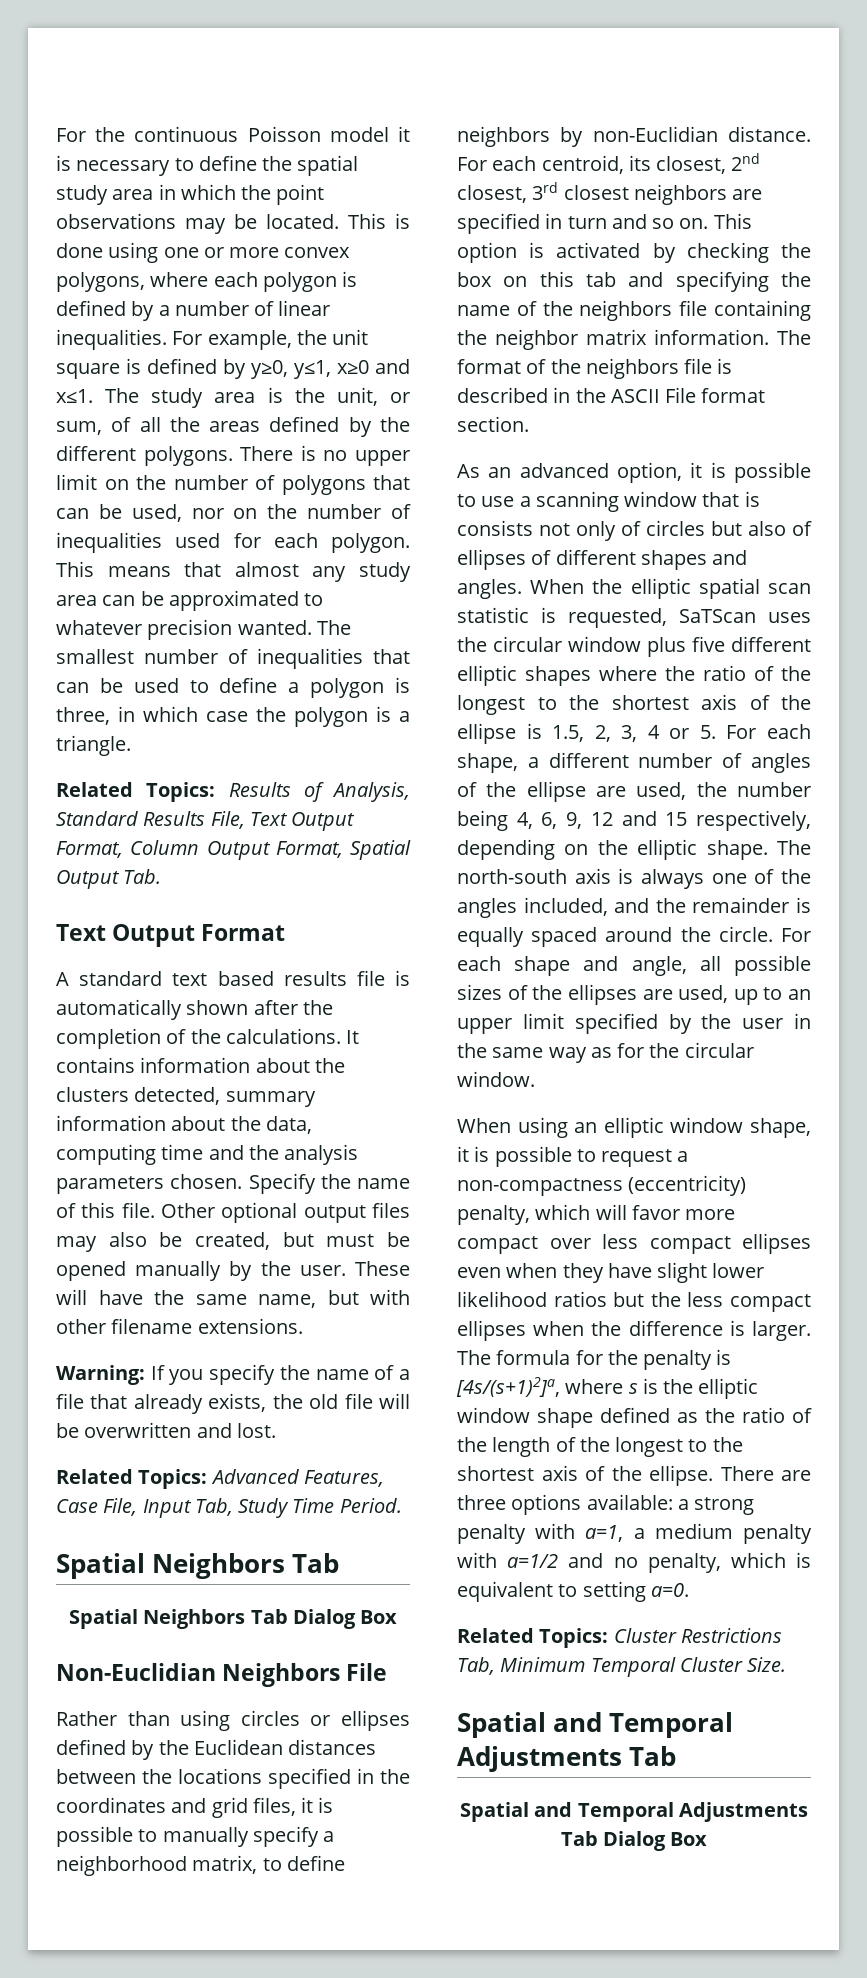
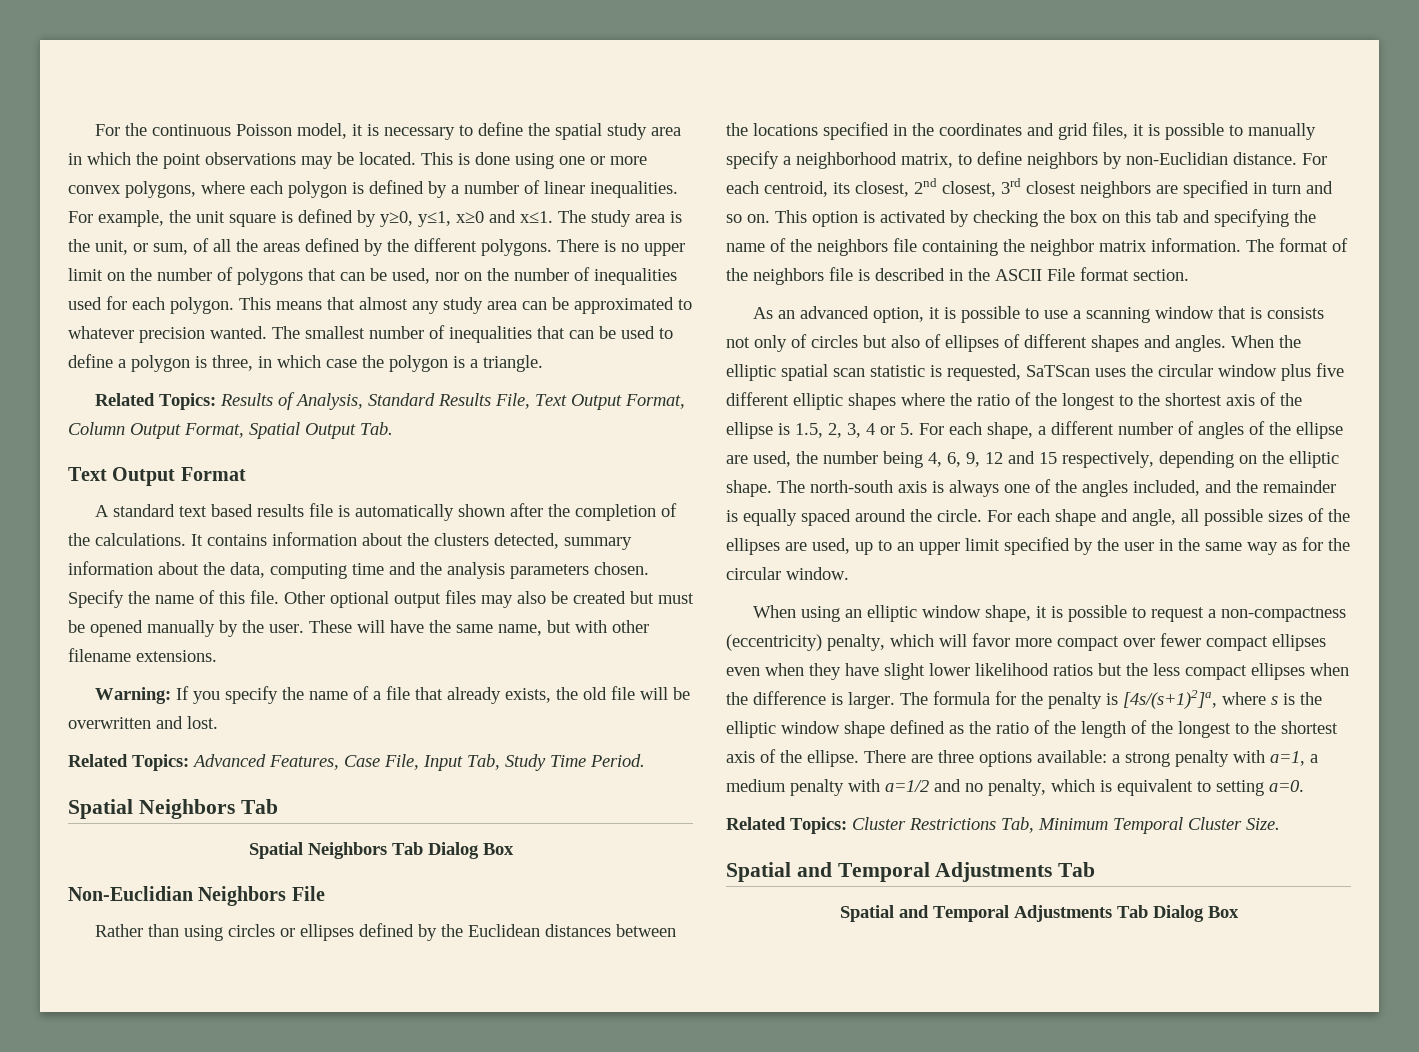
- For the continuous Poisson model it is necessary to define the spatial study area in which the point observations may be located.
+ For the continuous Poisson model, it is necessary to define the spatial study area in which the point observations may be located.
- Other optional output files may also be created, but must be opened manually by the user.
+ Other optional output files may also be created but must be opened manually by the user.
- When using an elliptic window shape, it is possible to request a non-compactness (eccentricity) penalty, which will favor more compact over less compact ellipses even when they have slight lower likelihood ratios but the less compact ellipses when the difference is larger.
+ When using an elliptic window shape, it is possible to request a non-compactness (eccentricity) penalty, which will favor more compact over fewer compact ellipses even when they have slight lower likelihood ratios but the less compact ellipses when the difference is larger.

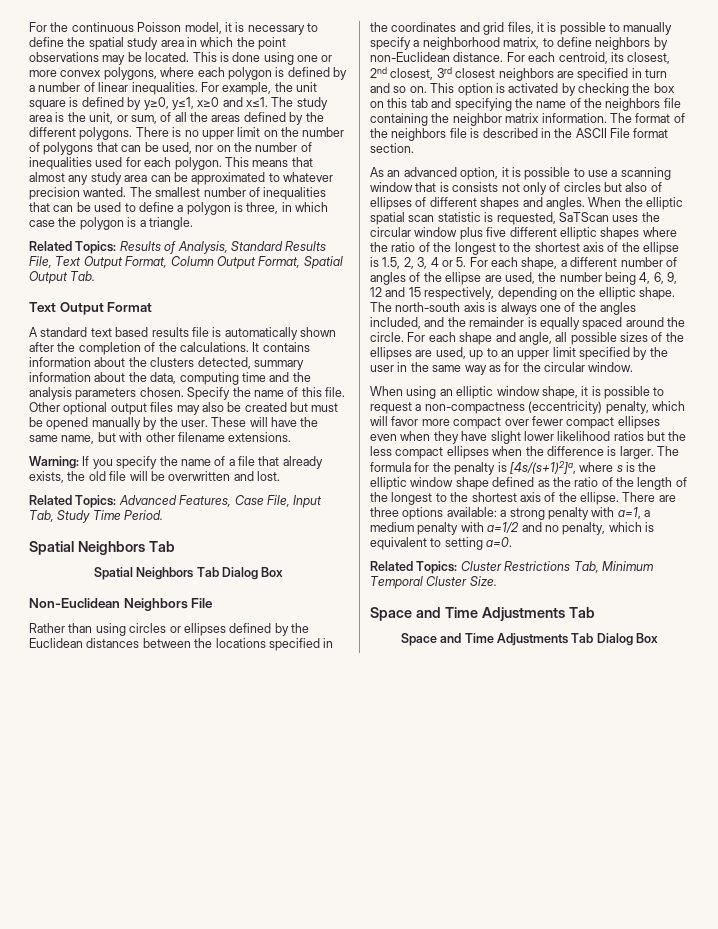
- Non-Euclidian Neighbors File
+ Non-Euclidean Neighbors File
- Rather than using circles or ellipses defined by the Euclidean distances between the locations specified in the coordinates and grid files, it is possible to manually specify a neighborhood matrix, to define neighbors by non-Euclidian distance.
+ Rather than using circles or ellipses defined by the Euclidean distances between the locations specified in the coordinates and grid files, it is possible to manually specify a neighborhood matrix, to define neighbors by non-Euclidean distance.
  Related Topics: Cluster Restrictions Tab, Minimum Temporal Cluster Size.
- Spatial and Temporal Adjustments Tab
+ Space and Time Adjustments Tab
- Spatial and Temporal Adjustments Tab Dialog Box
+ Space and Time Adjustments Tab Dialog Box

